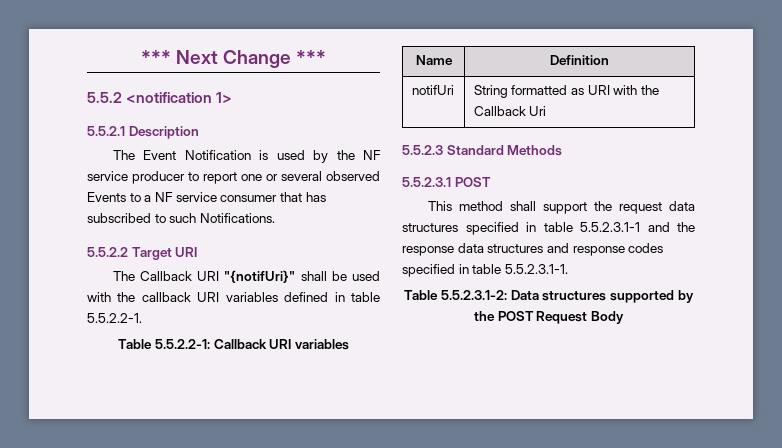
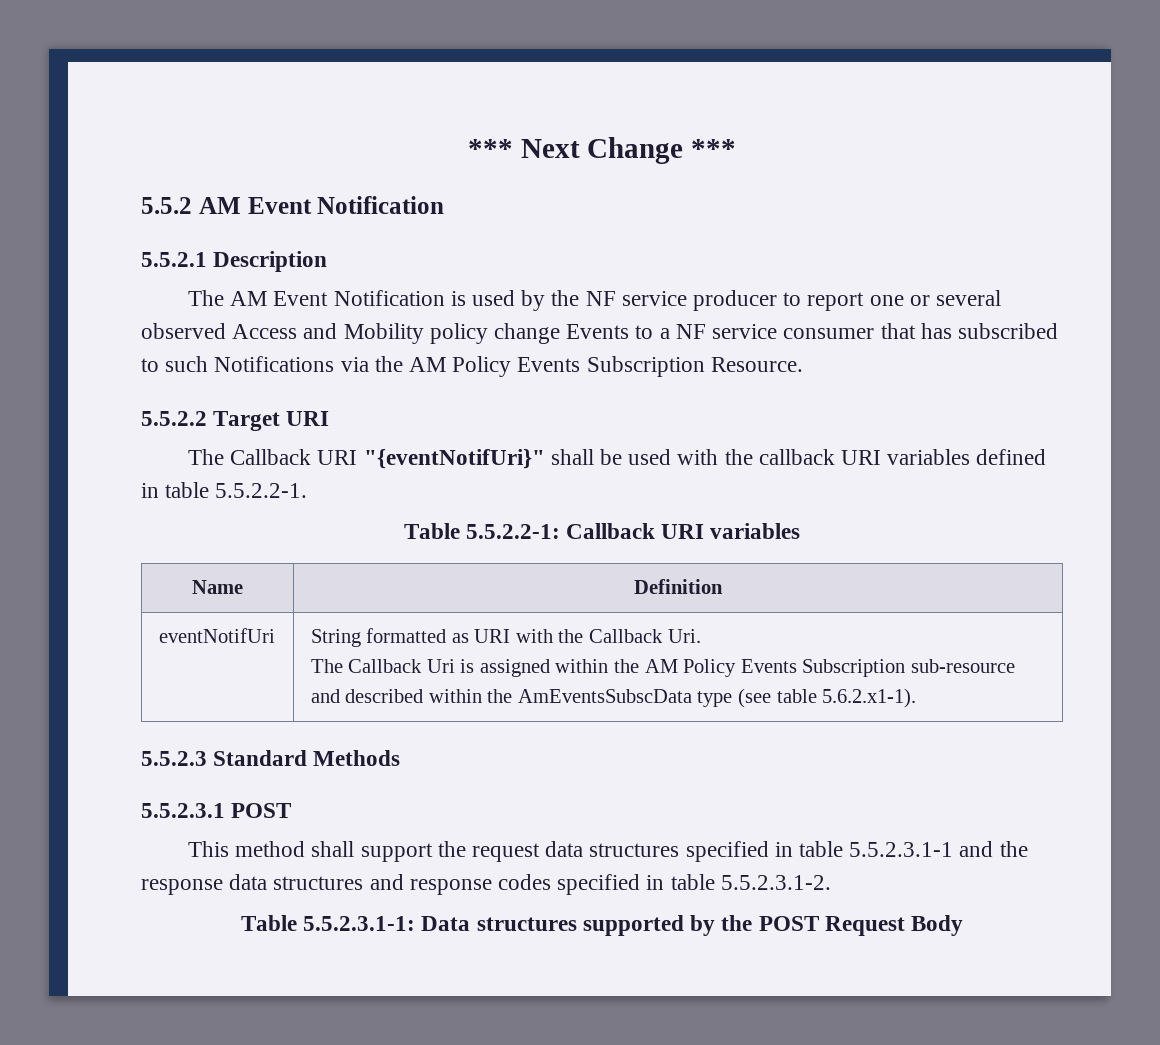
- 5.5.2 <notification 1>
+ 5.5.2 AM Event Notification
- The Event Notification is used by the NF service producer to report one or several observed Events to a NF service consumer that has subscribed to such Notifications.
+ The AM Event Notification is used by the NF service producer to report one or several observed Access and Mobility policy change Events to a NF service consumer that has subscribed to such Notifications via the AM Policy Events Subscription Resource.
- The Callback URI "{notifUri}" shall be used with the callback URI variables defined in table 5.5.2.2-1.
+ The Callback URI "{eventNotifUri}" shall be used with the callback URI variables defined in table 5.5.2.2-1.
- notifUri | String formatted as URI with the Callback Uri
+ eventNotifUri | String formatted as URI with the Callback Uri.
+ The Callback Uri is assigned within the AM Policy Events Subscription sub-resource and described within the AmEventsSubscData type (see table 5.6.2.x1-1).
- This method shall support the request data structures specified in table 5.5.2.3.1-1 and the response data structures and response codes specified in table 5.5.2.3.1-1.
- Table 5.5.2.3.1-2: Data structures supported by the POST Request Body
+ This method shall support the request data structures specified in table 5.5.2.3.1-1 and the response data structures and response codes specified in table 5.5.2.3.1-2.
+ Table 5.5.2.3.1-1: Data structures supported by the POST Request Body

